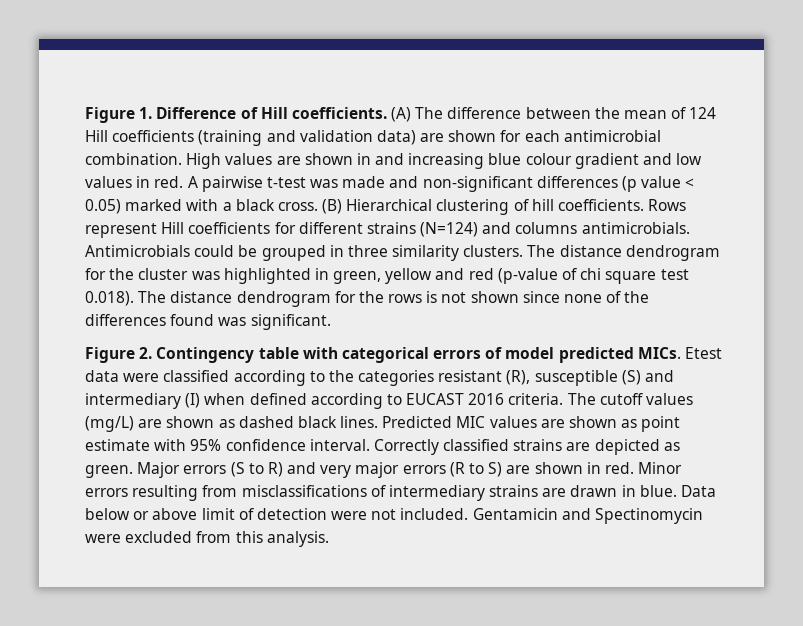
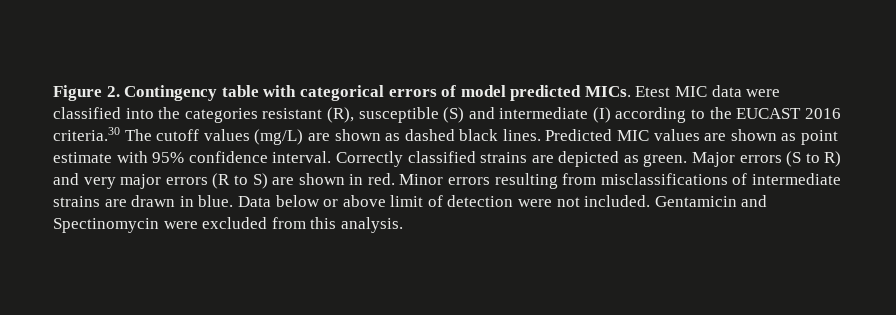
- Figure 1. Difference of Hill coefficients. (A) The difference between the mean of 124 Hill coefficients (training and validation data) are shown for each antimicrobial combination. High values are shown in and increasing blue colour gradient and low values in red. A pairwise t-test was made and non-significant differences (p value < 0.05) marked with a black cross. (B) Hierarchical clustering of hill coefficients. Rows represent Hill coefficients for different strains (N=124) and columns antimicrobials. Antimicrobials could be grouped in three similarity clusters. The distance dendrogram for the cluster was highlighted in green, yellow and red (p-value of chi square test 0.018). The distance dendrogram for the rows is not shown since none of the differences found was significant.
- Etest data were classified according to the categories resistant (R), susceptible (S) and intermediary (I) when defined according to EUCAST 2016 criteria. The cutoff values (mg/L) are shown as dashed black lines.
+ Etest MIC data were classified into the categories resistant (R), susceptible (S) and intermediate (I) according to the EUCAST 2016 criteria.30 The cutoff values (mg/L) are shown as dashed black lines.
- Minor errors resulting from misclassifications of intermediary strains are drawn in blue.
+ Minor errors resulting from misclassifications of intermediate strains are drawn in blue.

